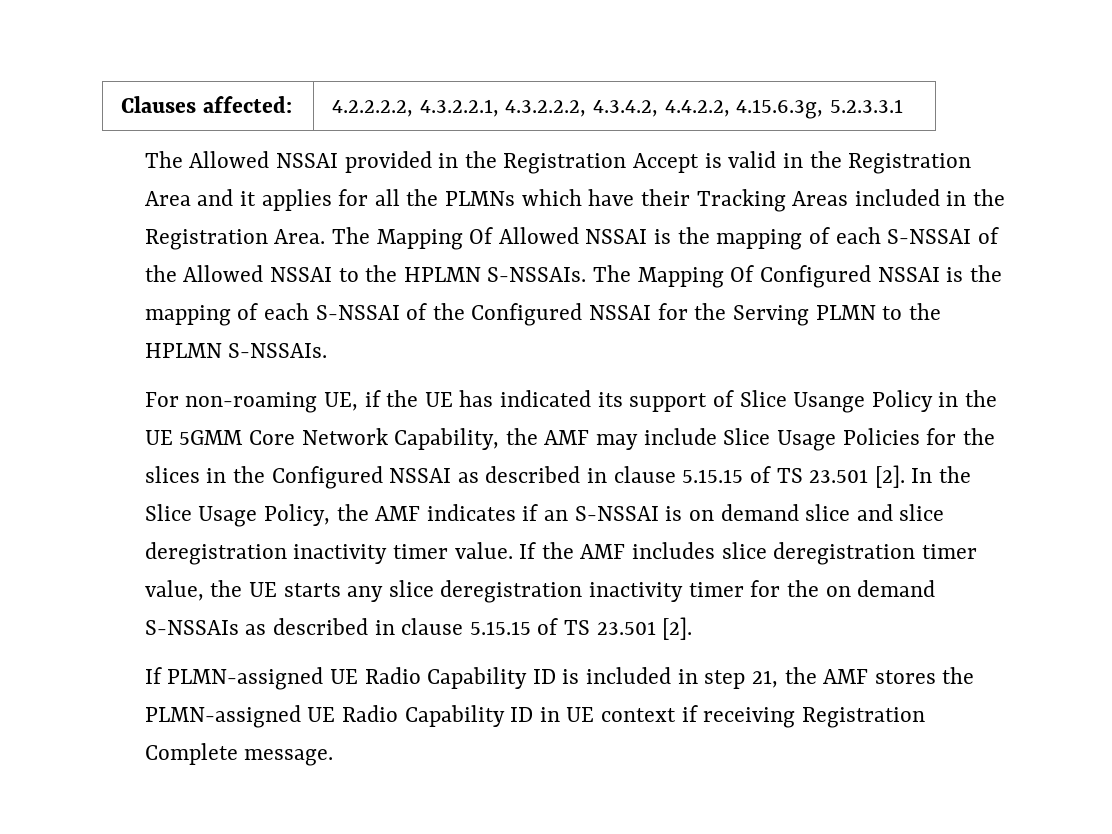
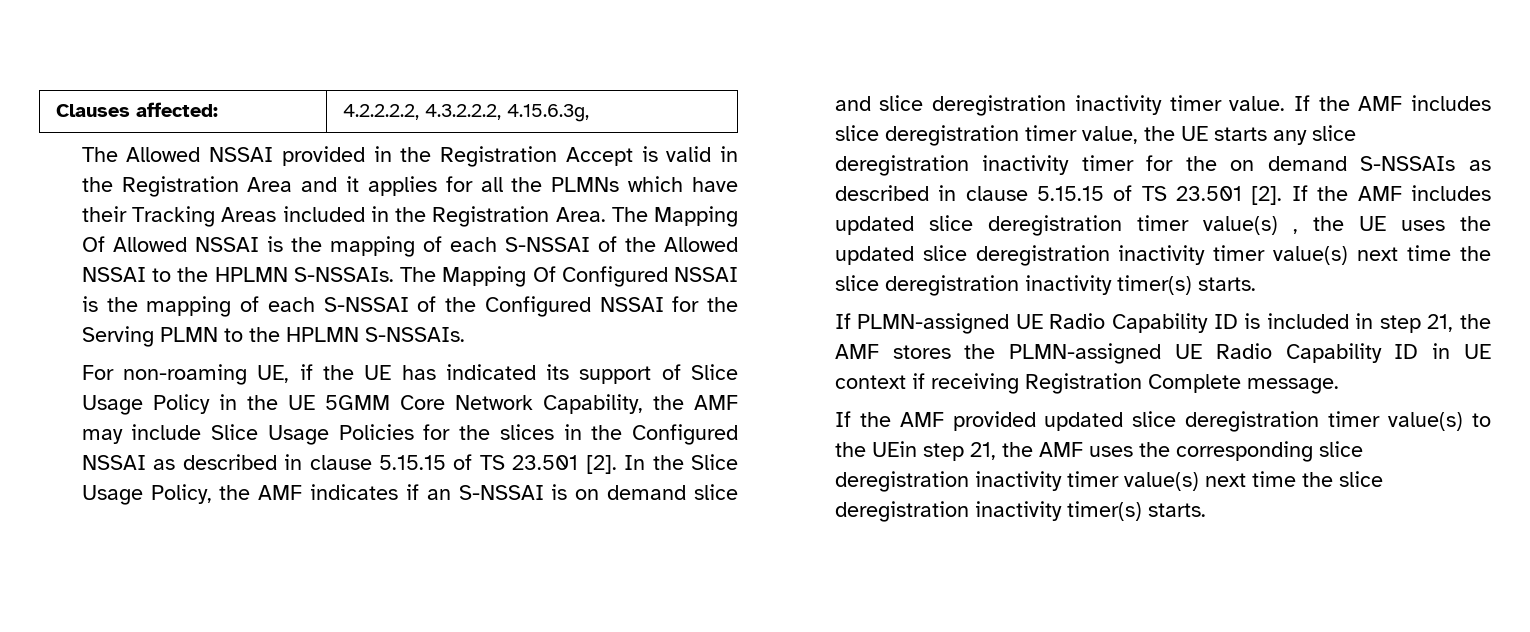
- Clauses affected: | 4.2.2.2.2, 4.3.2.2.1, 4.3.2.2.2, 4.3.4.2, 4.4.2.2, 4.15.6.3g, 5.2.3.3.1
+ Clauses affected: | 4.2.2.2.2, 4.3.2.2.2, 4.15.6.3g,
- For non-roaming UE, if the UE has indicated its support of Slice Usange Policy in the UE 5GMM Core Network Capability, the AMF may include Slice Usage Policies for the slices in the Configured NSSAI as described in clause 5.15.15 of TS 23.501 [2].
+ For non-roaming UE, if the UE has indicated its support of Slice Usage Policy in the UE 5GMM Core Network Capability, the AMF may include Slice Usage Policies for the slices in the Configured NSSAI as described in clause 5.15.15 of TS 23.501 [2].
+ If the AMF includes updated slice deregistration timer value(s) , the UE uses the updated slice deregistration inactivity timer value(s) next time the slice deregistration inactivity timer(s) starts.
+ If the AMF provided updated slice deregistration timer value(s) to the UEin step 21, the AMF uses the corresponding slice deregistration inactivity timer value(s) next time the slice deregistration inactivity timer(s) starts.

